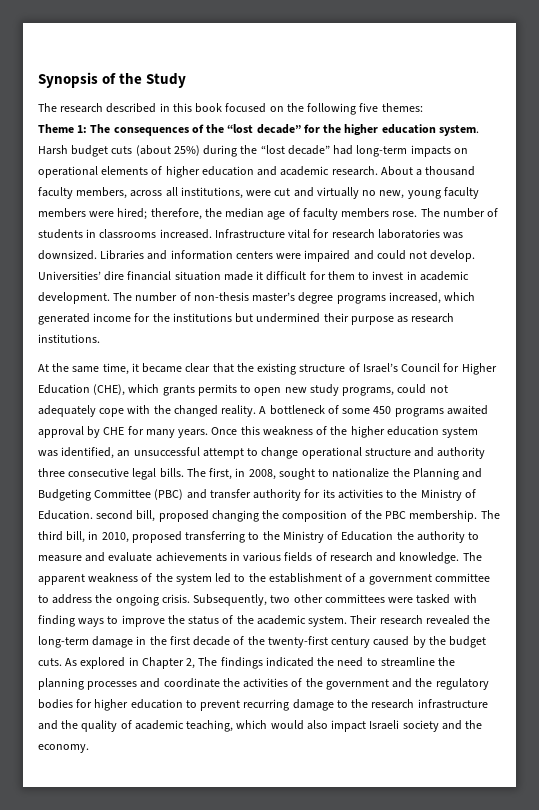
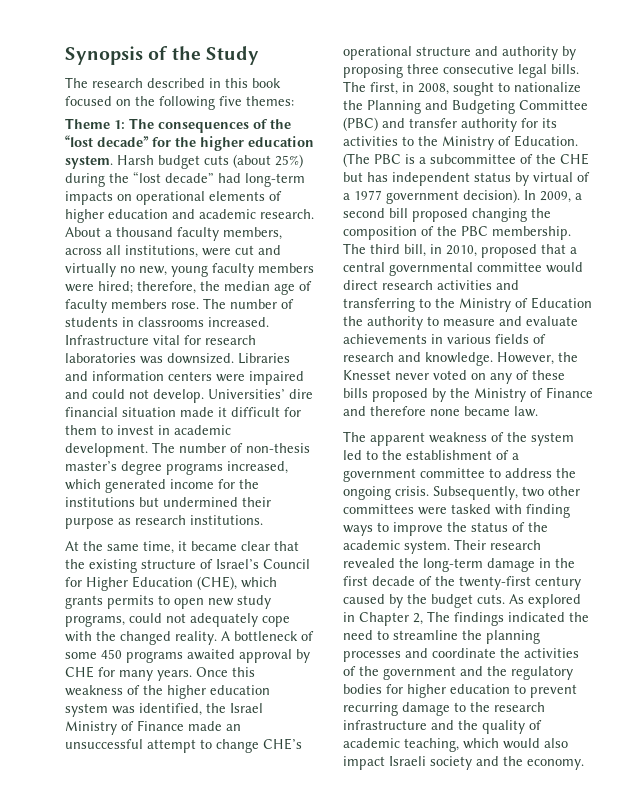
- Once this weakness of the higher education system was identified, an unsuccessful attempt to change operational structure and authority three consecutive legal bills.
+ Once this weakness of the higher education system was identified, the Israel Ministry of Finance made an unsuccessful attempt to change CHE’s operational structure and authority by proposing three consecutive legal bills.
- The first, in 2008, sought to nationalize the Planning and Budgeting Committee (PBC) and transfer authority for its activities to the Ministry of Education. second bill, proposed changing the composition of the PBC membership.
+ The first, in 2008, sought to nationalize the Planning and Budgeting Committee (PBC) and transfer authority for its activities to the Ministry of Education. (The PBC is a subcommittee of the CHE but has independent status by virtual of a 1977 government decision). In 2009, a second bill proposed changing the composition of the PBC membership.
- The third bill, in 2010, proposed transferring to the Ministry of Education the authority to measure and evaluate achievements in various fields of research and knowledge. The apparent weakness of the system led to the establishment of a government committee to address the ongoing crisis.
+ The third bill, in 2010, proposed that a central governmental committee would direct research activities and transferring to the Ministry of Education the authority to measure and evaluate achievements in various fields of research and knowledge. However, the Knesset never voted on any of these bills proposed by the Ministry of Finance and therefore none became law.
+ The apparent weakness of the system led to the establishment of a government committee to address the ongoing crisis.

